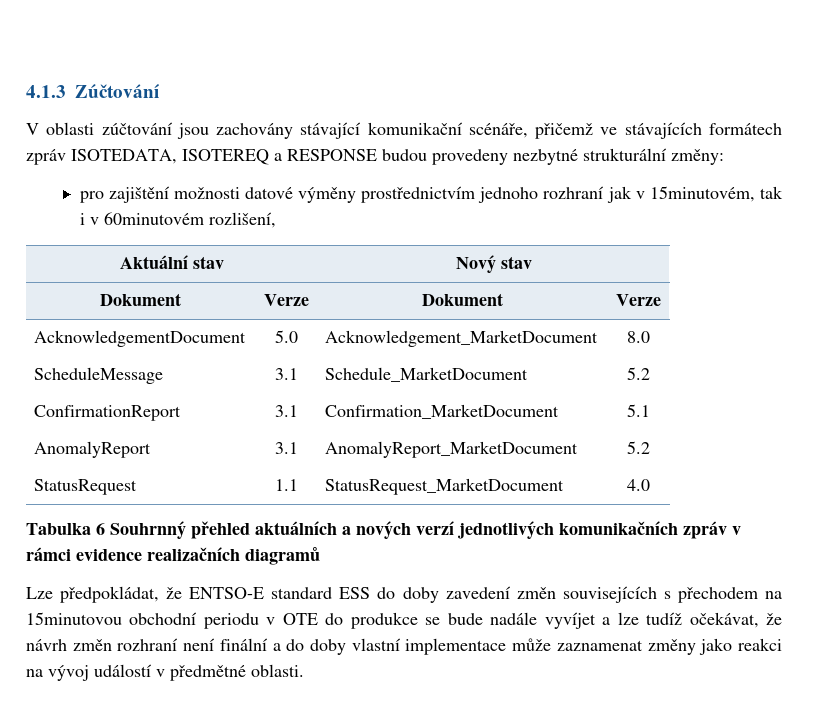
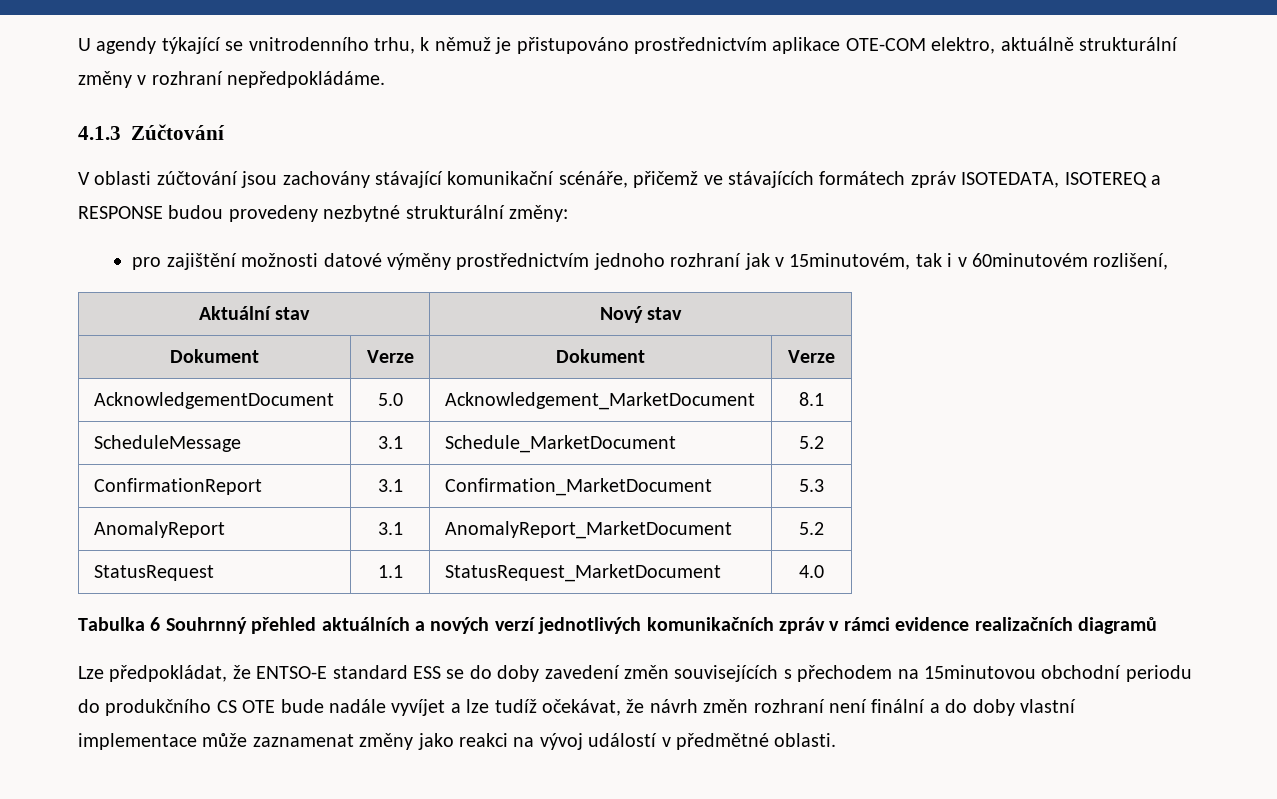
+ U agendy týkající se vnitrodenního trhu, k němuž je přistupováno prostřednictvím aplikace OTE-COM elektro, aktuálně strukturální změny v rozhraní nepředpokládáme.
- AcknowledgementDocument | 5.0 | Acknowledgement_MarketDocument | 8.0
+ AcknowledgementDocument | 5.0 | Acknowledgement_MarketDocument | 8.1
- ConfirmationReport | 3.1 | Confirmation_MarketDocument | 5.1
+ ConfirmationReport | 3.1 | Confirmation_MarketDocument | 5.3
- Lze předpokládat, že ENTSO-E standard ESS do doby zavedení změn souvisejících s přechodem na 15minutovou obchodní periodu v OTE do produkce se bude nadále vyvíjet a lze tudíž očekávat, že návrh změn rozhraní není finální a do doby vlastní implementace může zaznamenat změny jako reakci na vývoj událostí v předmětné oblasti.
+ Lze předpokládat, že ENTSO-E standard ESS se do doby zavedení změn souvisejících s přechodem na 15minutovou obchodní periodu do produkčního CS OTE bude nadále vyvíjet a lze tudíž očekávat, že návrh změn rozhraní není finální a do doby vlastní implementace může zaznamenat změny jako reakci na vývoj událostí v předmětné oblasti.

